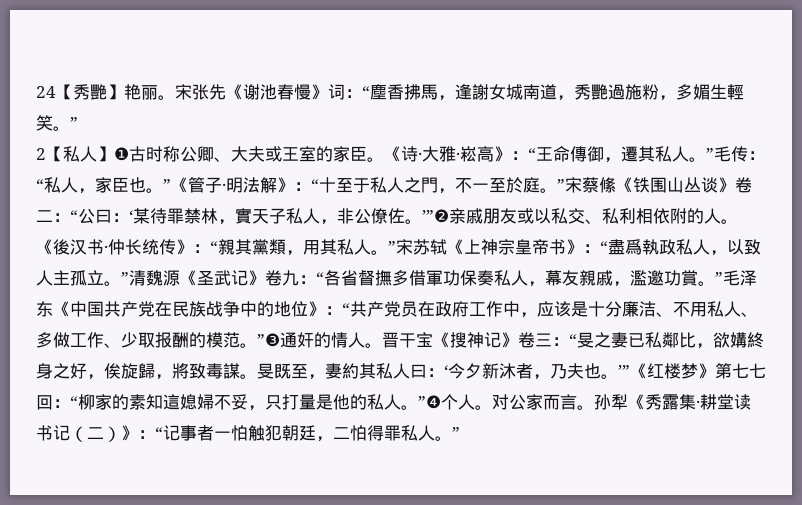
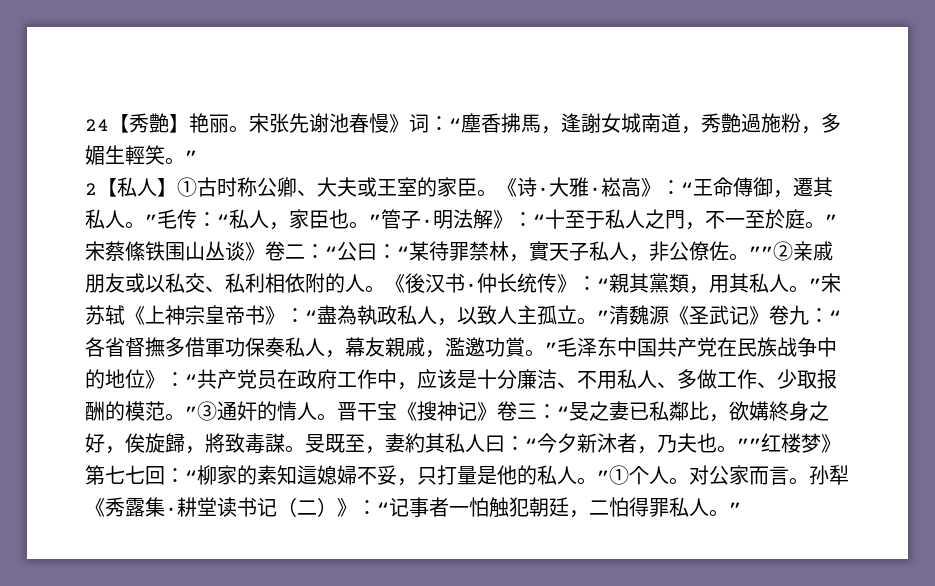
- 24【秀艷】艳丽。
+ 24【秀艶】艳丽。
- 宋张先《谢池春慢》词：“塵香拂馬，逢謝女城南道，秀艷過施粉，多媚生輕笑。”
+ 宋张先谢池春慢》词：“塵香拂馬，逢謝女城南道，秀艶過施粉，多媚生輕笑。”
- 2【私人】❶古时称公卿、大夫或王室的家臣。
+ 2【私人】①古时称公卿、大夫或王室的家臣。
- 《诗·大雅·崧高》：“王命傳御，遷其私人。”毛传：“私人，家臣也。”《管子·明法解》：“十至于私人之門，不一至於庭。”宋蔡絛《铁围山丛谈》卷二：“公曰：‘某待罪禁林，實天子私人，非公僚佐。’”❷亲戚朋友或以私交、私利相依附的人。
+ 《诗·大雅·崧高》：“王命傳御，遷其私人。”毛传：“私人，家臣也。”管子·明法解》：“十至于私人之門，不一至於庭。”宋蔡絛铁围山丛谈》卷二：“公曰：“某待罪禁林，實天子私人，非公僚佐。””②亲戚朋友或以私交、私利相依附的人。
- “盡爲執政私人，以致人主孤立。”清魏源《圣武记》卷九：
+ “盡為執政私人，以致人主孤立。”清魏源《圣武记》卷九：
- “各省督撫多借軍功保奏私人，幕友親戚，濫邀功賞。”毛泽东《中国共产党在民族战争中的地位》：
+ “各省督撫多借軍功保奏私人，幕友親戚，濫邀功賞。”毛泽东中国共产党在民族战争中的地位》：
- “共产党员在政府工作中，应该是十分廉洁、不用私人、多做工作、少取报酬的模范。”❸通奸的情人。
+ “共产党员在政府工作中，应该是十分廉洁、不用私人、多做工作、少取报酬的模范。”③通奸的情人。
- 旻既至，妻約其私人曰：‘今夕新沐者，乃夫也。’”《红楼梦》第七七回：“柳家的素知這媳婦不妥，只打量是他的私人。”❹个人。
+ 旻既至，妻約其私人曰：“今夕新沐者，乃夫也。””红楼梦》第七七回：“柳家的素知這媳婦不妥，只打量是他的私人。”①个人。

